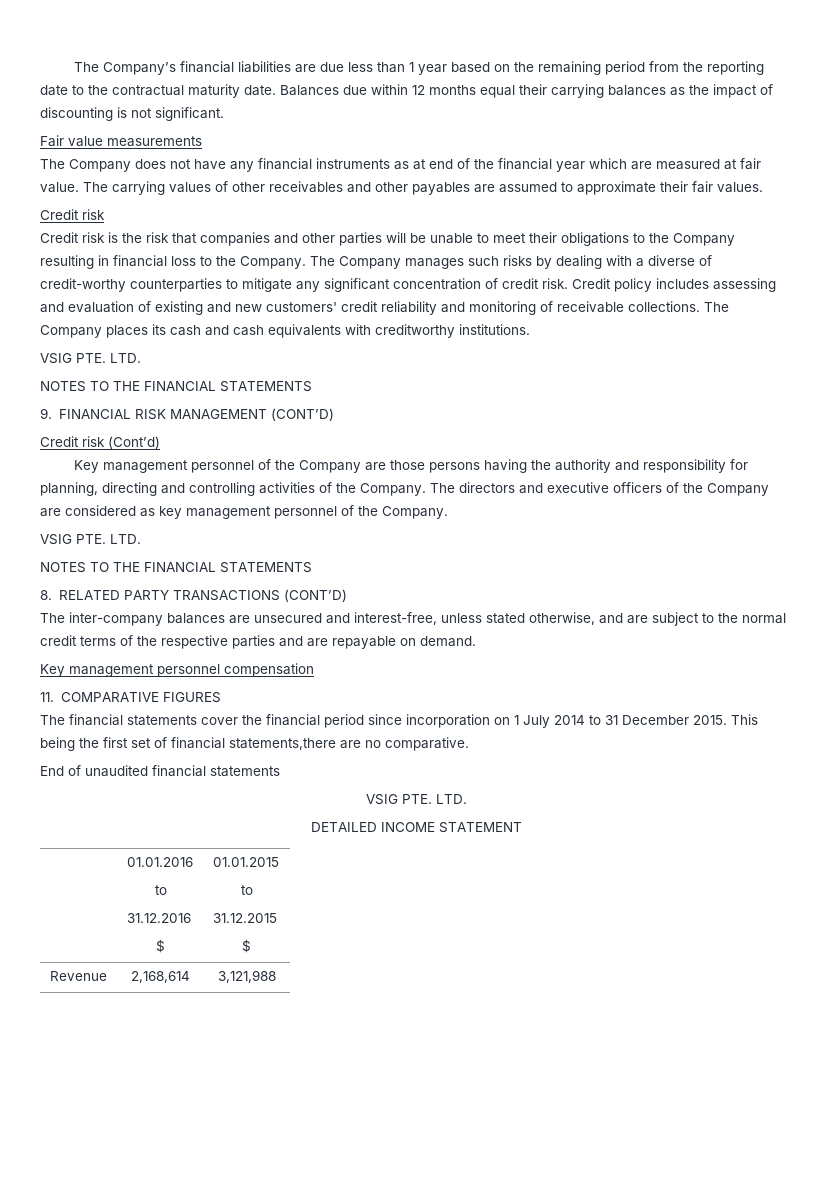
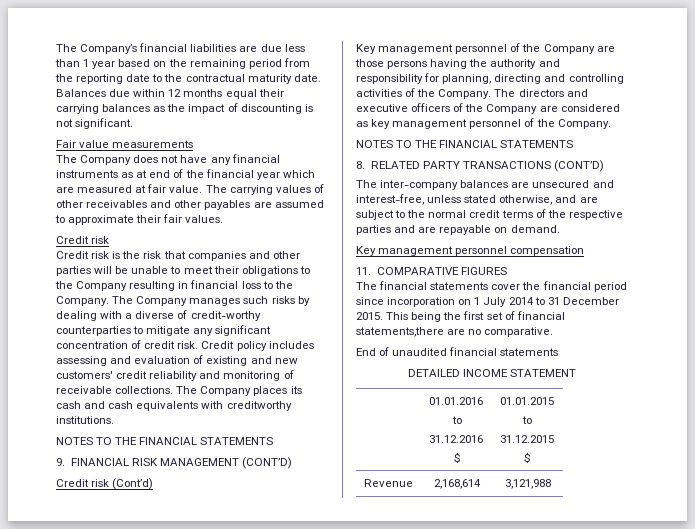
  The Company places its cash and cash equivalents with creditworthy institutions.
- VSIG PTE. LTD.
  The directors and executive officers of the Company are considered as key management personnel of the Company.
- VSIG PTE. LTD.
  End of unaudited financial statements
- VSIG PTE. LTD.

